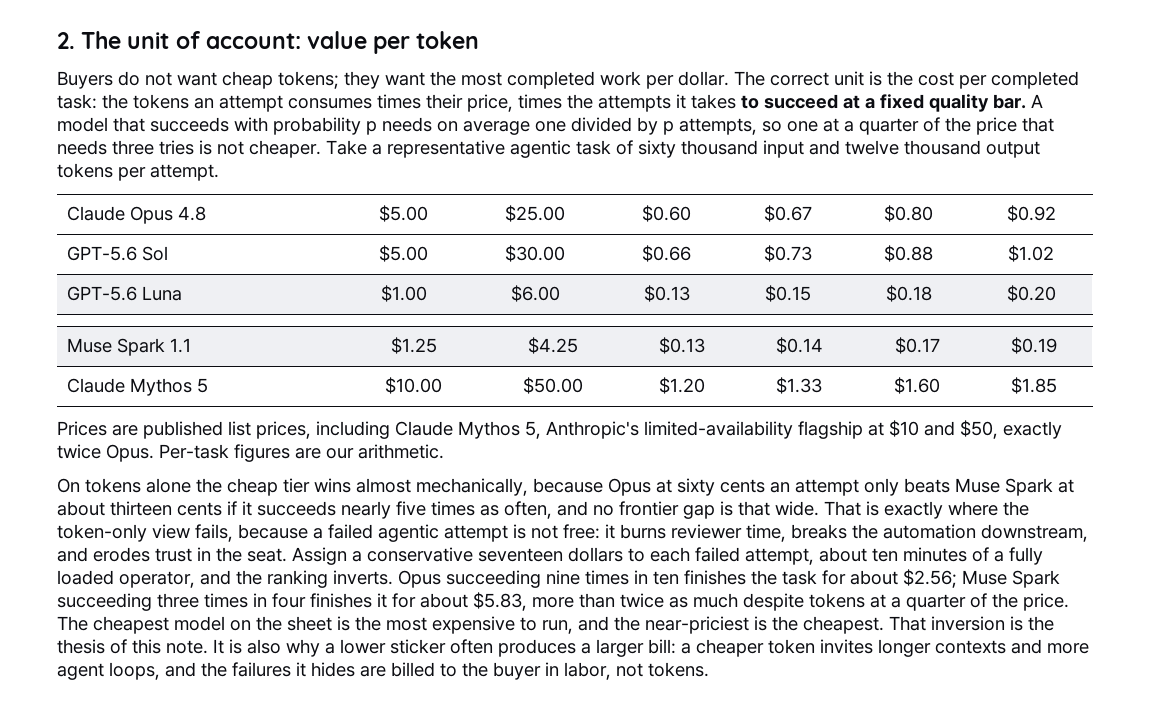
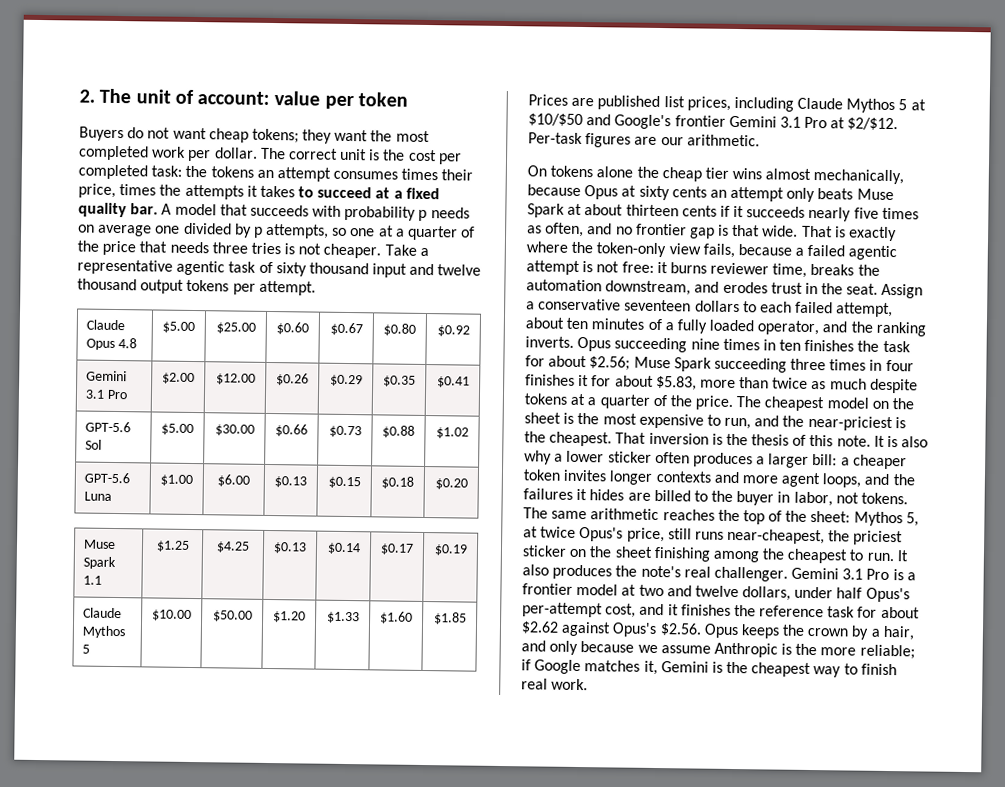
+ Gemini 3.1 Pro | $2.00 | $12.00 | $0.26 | $0.29 | $0.35 | $0.41
- Prices are published list prices, including Claude Mythos 5, Anthropic's limited-availability flagship at $10 and $50, exactly twice Opus.
+ Prices are published list prices, including Claude Mythos 5 at $10/$50 and Google's frontier Gemini 3.1 Pro at $2/$12.
+ The same arithmetic reaches the top of the sheet: Mythos 5, at twice Opus's price, still runs near-cheapest, the priciest sticker on the sheet finishing among the cheapest to run. It also produces the note's real challenger. Gemini 3.1 Pro is a frontier model at two and twelve dollars, under half Opus's per-attempt cost, and it finishes the reference task for about $2.62 against Opus's $2.56. Opus keeps the crown by a hair, and only because we assume Anthropic is the more reliable; if Google matches it, Gemini is the cheapest way to finish real work.

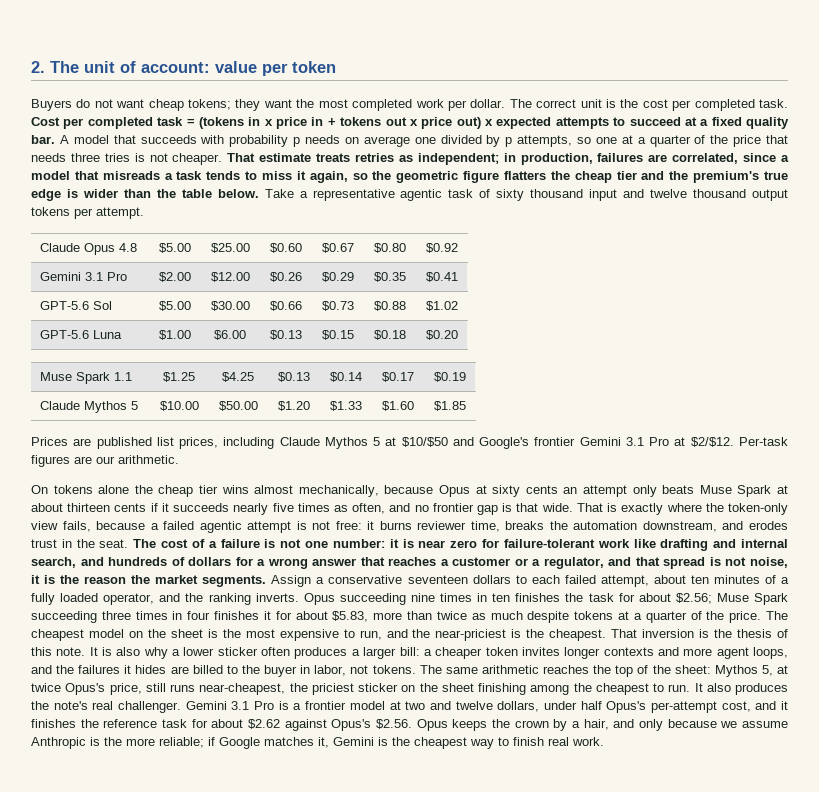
- The correct unit is the cost per completed task: the tokens an attempt consumes times their price, times the attempts it takes to succeed at a fixed quality bar.
+ The correct unit is the cost per completed task. Cost per completed task = (tokens in x price in + tokens out x price out) x expected attempts to succeed at a fixed quality bar.
+ That estimate treats retries as independent; in production, failures are correlated, since a model that misreads a task tends to miss it again, so the geometric figure flatters the cheap tier and the premium's true edge is wider than the table below.
+ The cost of a failure is not one number: it is near zero for failure-tolerant work like drafting and internal search, and hundreds of dollars for a wrong answer that reaches a customer or a regulator, and that spread is not noise, it is the reason the market segments.

